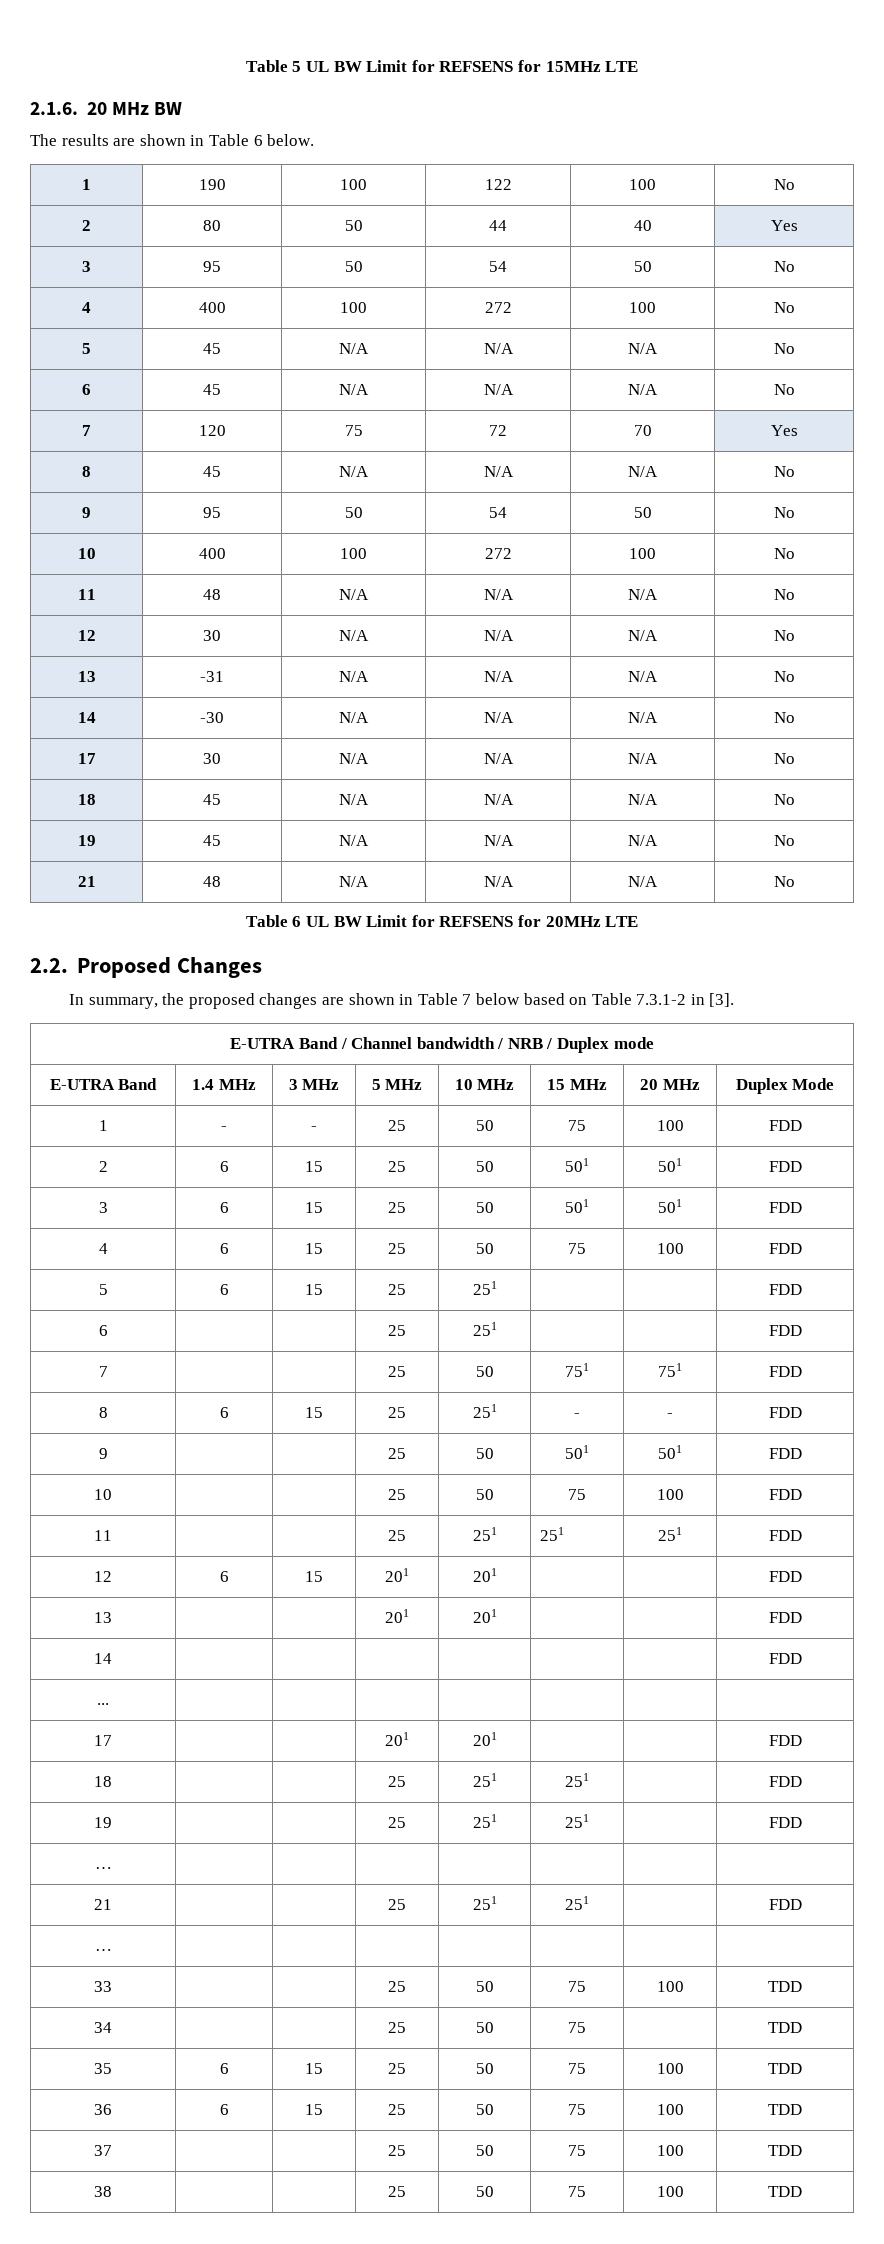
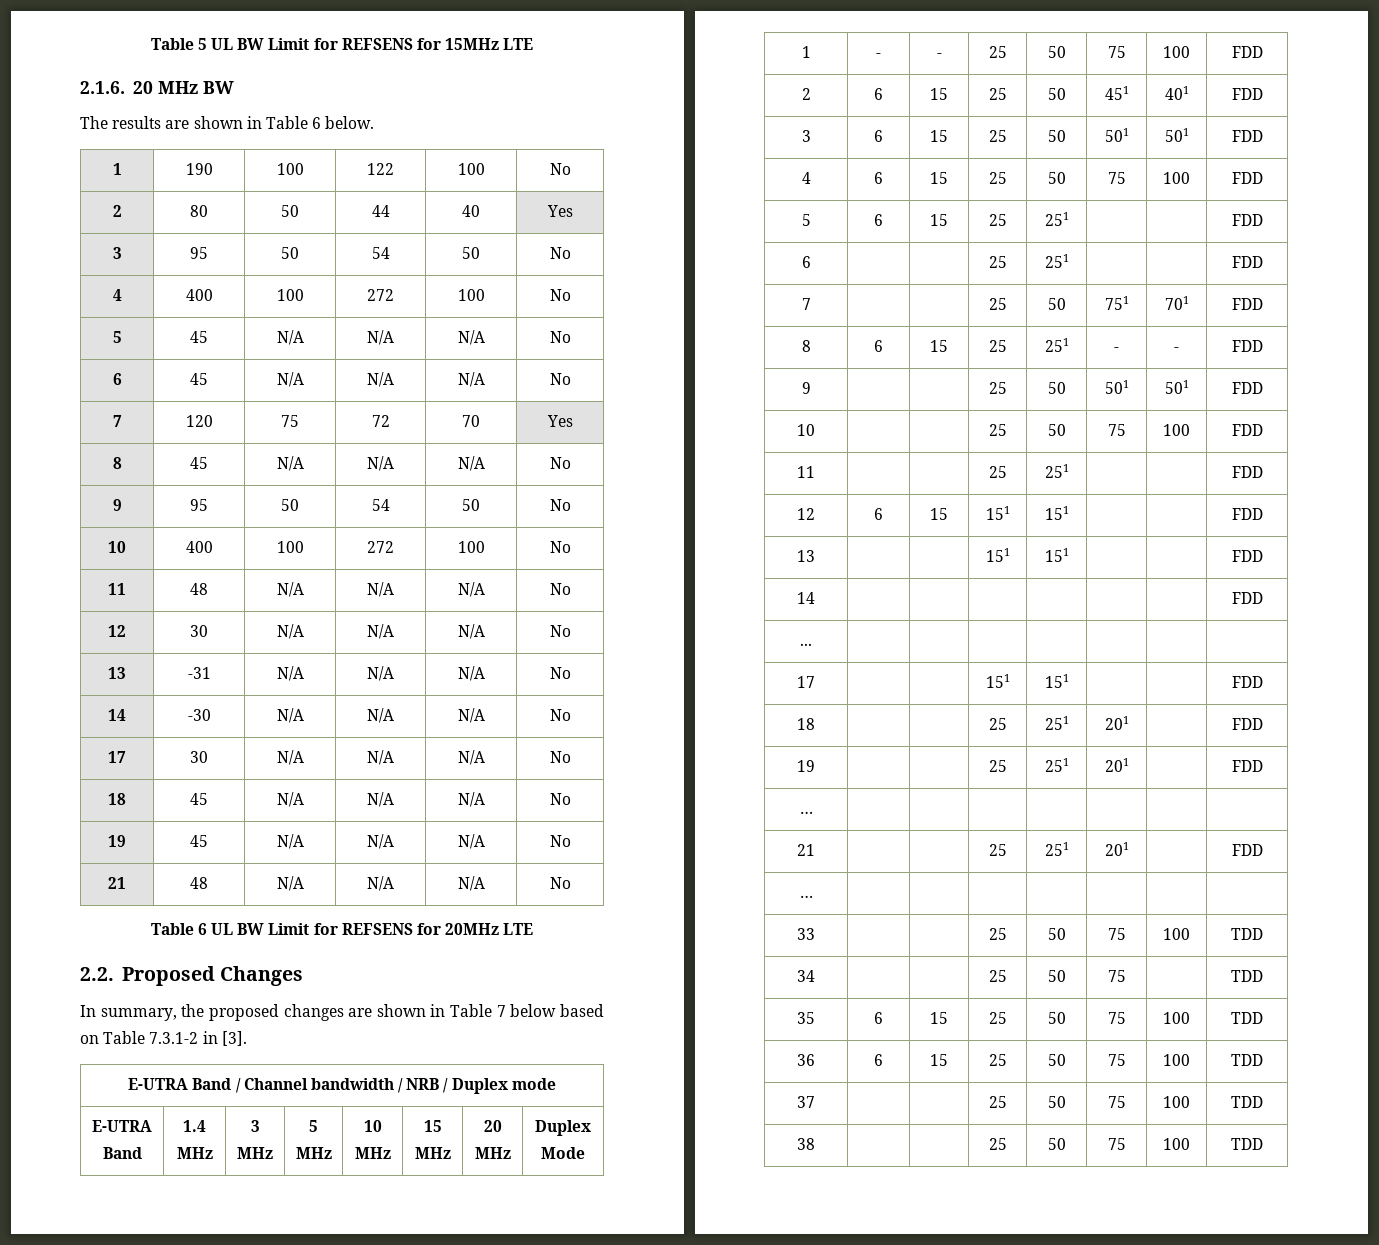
- 2 | 6 | 15 | 25 | 50 | 501 | 501 | FDD
+ 2 | 6 | 15 | 25 | 50 | 451 | 401 | FDD
- 7 | | | 25 | 50 | 751 | 751 | FDD
+ 7 | | | 25 | 50 | 751 | 701 | FDD
- 11 | | | 25 | 251 | 251 | 251 | FDD
+ 11 | | | 25 | 251 | | | FDD
- 12 | 6 | 15 | 201 | 201 | | | FDD
+ 12 | 6 | 15 | 151 | 151 | | | FDD
- 13 | | | 201 | 201 | | | FDD
+ 13 | | | 151 | 151 | | | FDD
- 17 | | | 201 | 201 | | | FDD
+ 17 | | | 151 | 151 | | | FDD
- 18 | | | 25 | 251 | 251 | | FDD
+ 18 | | | 25 | 251 | 201 | | FDD
- 19 | | | 25 | 251 | 251 | | FDD
+ 19 | | | 25 | 251 | 201 | | FDD
- 21 | | | 25 | 251 | 251 | | FDD
+ 21 | | | 25 | 251 | 201 | | FDD

